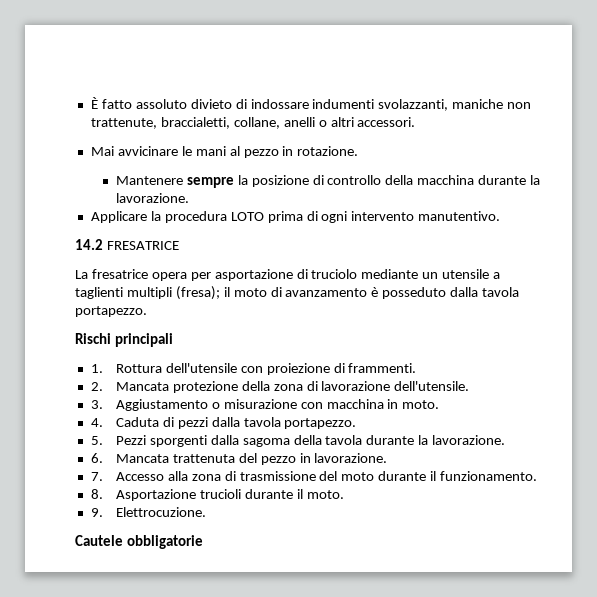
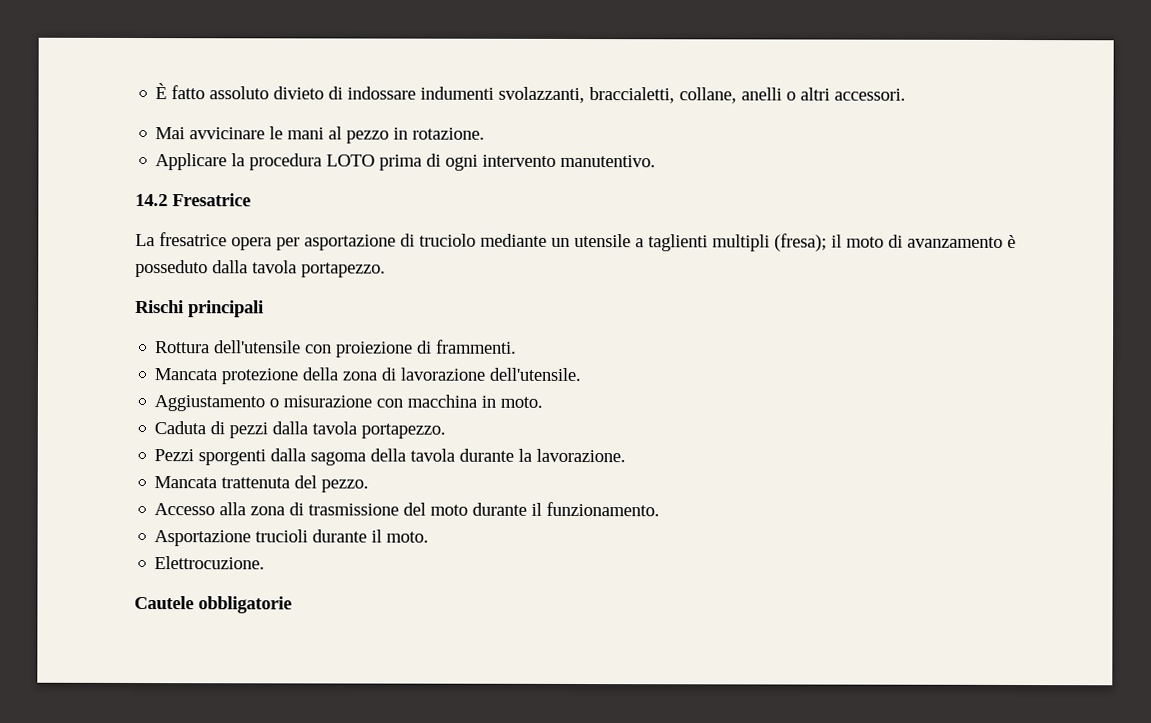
- È fatto assoluto divieto di indossare indumenti svolazzanti, maniche non trattenute, braccialetti, collane, anelli o altri accessori.
+ È fatto assoluto divieto di indossare indumenti svolazzanti, braccialetti, collane, anelli o altri accessori.
- Mantenere sempre la posizione di controllo della macchina durante la lavorazione.
- 14.2 FRESATRICE
+ 14.2 Fresatrice
- 1. Rottura dell'utensile con proiezione di frammenti.
+ Rottura dell'utensile con proiezione di frammenti.
- 2. Mancata protezione della zona di lavorazione dell'utensile.
+ Mancata protezione della zona di lavorazione dell'utensile.
- 3. Aggiustamento o misurazione con macchina in moto.
+ Aggiustamento o misurazione con macchina in moto.
- 4. Caduta di pezzi dalla tavola portapezzo.
+ Caduta di pezzi dalla tavola portapezzo.
- 5. Pezzi sporgenti dalla sagoma della tavola durante la lavorazione.
+ Pezzi sporgenti dalla sagoma della tavola durante la lavorazione.
- 6. Mancata trattenuta del pezzo in lavorazione.
- 7. Accesso alla zona di trasmissione del moto durante il funzionamento.
+ Mancata trattenuta del pezzo.
+ Accesso alla zona di trasmissione del moto durante il funzionamento.
- 8. Asportazione trucioli durante il moto.
+ Asportazione trucioli durante il moto.
- 9. Elettrocuzione.
+ Elettrocuzione.

